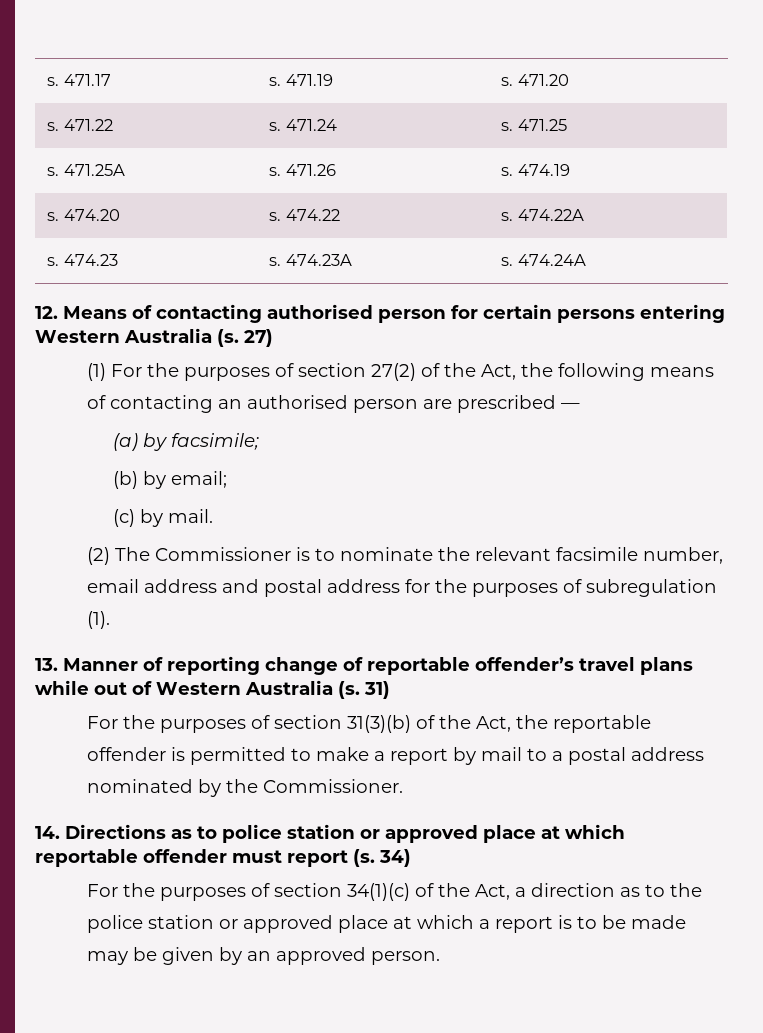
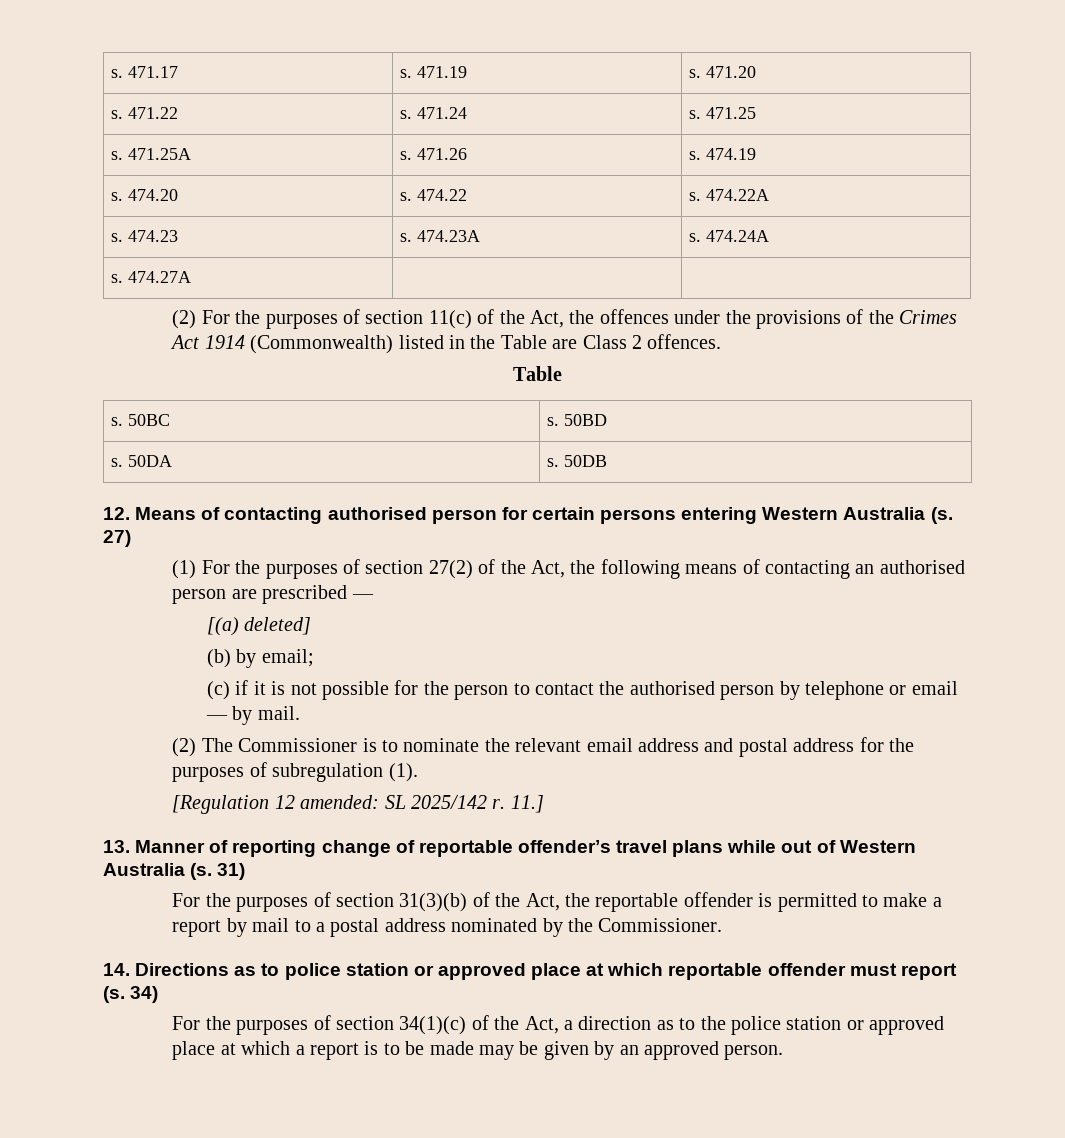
+ s. 474.27A | |
+ (2) For the purposes of section 11(c) of the Act, the offences under the provisions of the Crimes Act 1914 (Commonwealth) listed in the Table are Class 2 offences.
+ Table
+ s. 50BC | s. 50BD
+ s. 50DA | s. 50DB
- (a) by facsimile;
+ [(a) deleted]
- (c) by mail.
+ (c) if it is not possible for the person to contact the authorised person by telephone or email — by mail.
- (2) The Commissioner is to nominate the relevant facsimile number, email address and postal address for the purposes of subregulation (1).
+ (2) The Commissioner is to nominate the relevant email address and postal address for the purposes of subregulation (1).
+ [Regulation 12 amended: SL 2025/142 r. 11.]

